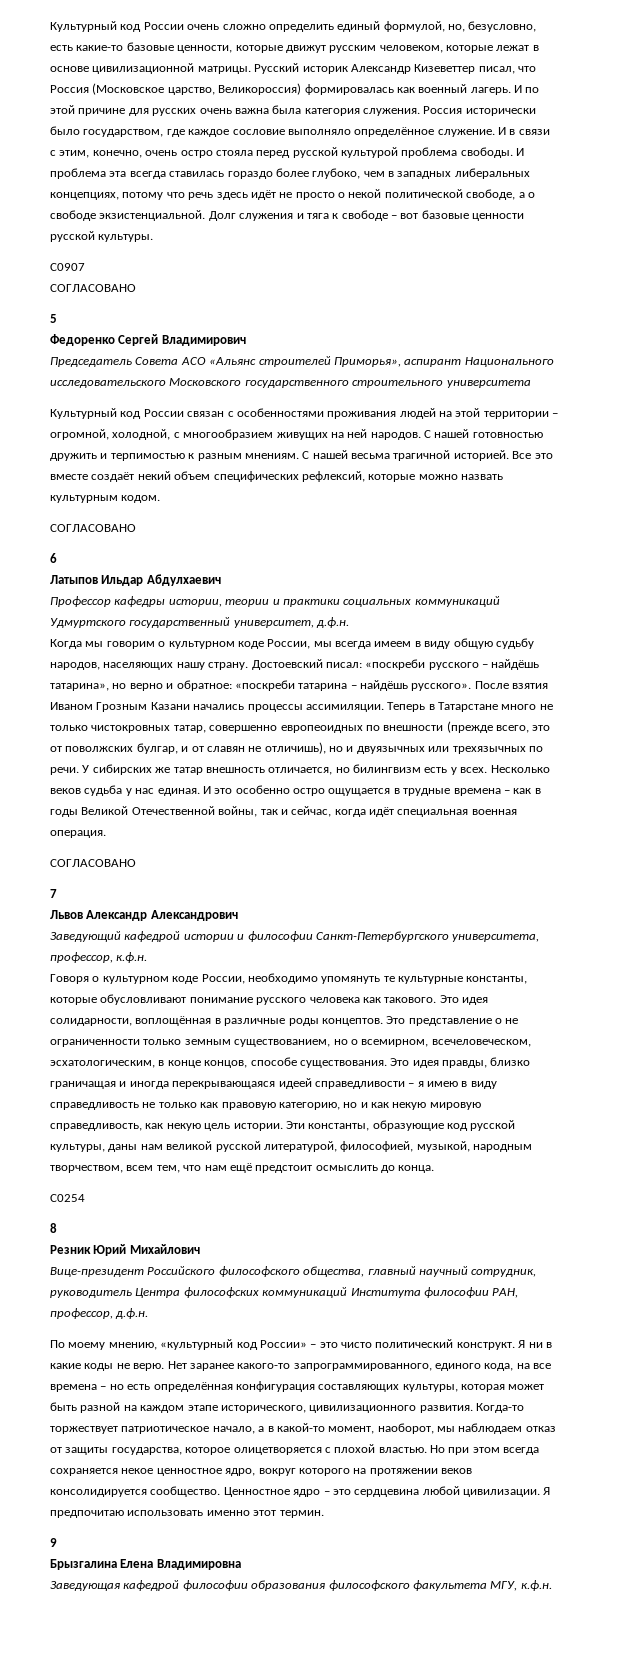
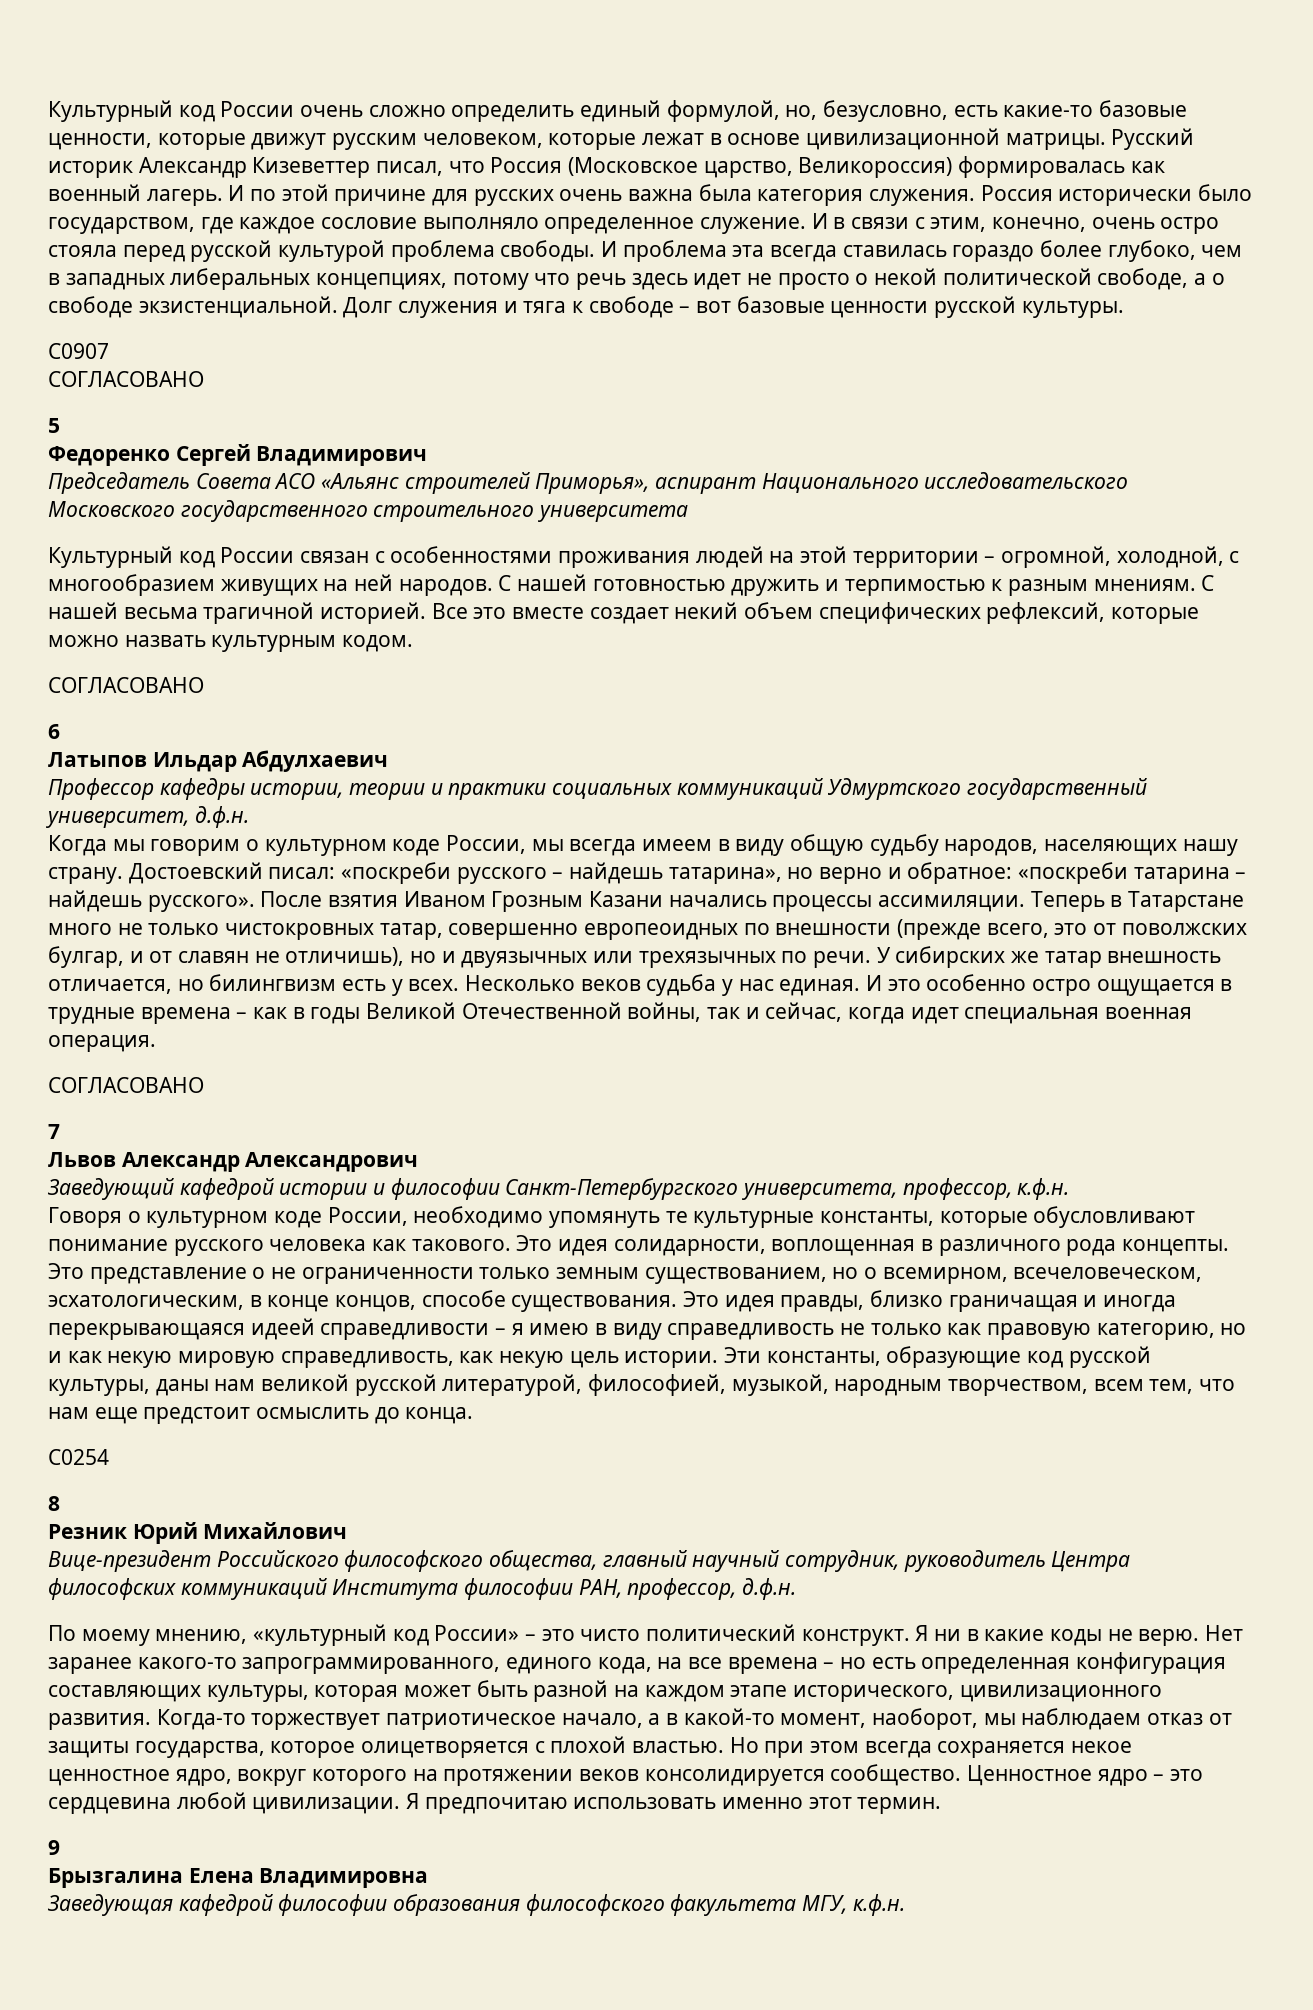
- Россия исторически было государством, где каждое сословие выполняло определённое служение.
+ Россия исторически было государством, где каждое сословие выполняло определенное служение.
- И проблема эта всегда ставилась гораздо более глубоко, чем в западных либеральных концепциях, потому что речь здесь идёт не просто о некой политической свободе, а о свободе экзистенциальной.
+ И проблема эта всегда ставилась гораздо более глубоко, чем в западных либеральных концепциях, потому что речь здесь идет не просто о некой политической свободе, а о свободе экзистенциальной.
- Все это вместе создаёт некий объем специфических рефлексий, которые можно назвать культурным кодом.
+ Все это вместе создает некий объем специфических рефлексий, которые можно назвать культурным кодом.
- Достоевский писал: «поскреби русского – найдёшь татарина», но верно и обратное: «поскреби татарина – найдёшь русского».
+ Достоевский писал: «поскреби русского – найдешь татарина», но верно и обратное: «поскреби татарина – найдешь русского».
- И это особенно остро ощущается в трудные времена – как в годы Великой Отечественной войны, так и сейчас, когда идёт специальная военная операция.
+ И это особенно остро ощущается в трудные времена – как в годы Великой Отечественной войны, так и сейчас, когда идет специальная военная операция.
- Это идея солидарности, воплощённая в различные роды концептов.
+ Это идея солидарности, воплощенная в различного рода концепты.
- Эти константы, образующие код русской культуры, даны нам великой русской литературой, философией, музыкой, народным творчеством, всем тем, что нам ещё предстоит осмыслить до конца.
+ Эти константы, образующие код русской культуры, даны нам великой русской литературой, философией, музыкой, народным творчеством, всем тем, что нам еще предстоит осмыслить до конца.
- Нет заранее какого-то запрограммированного, единого кода, на все времена – но есть определённая конфигурация составляющих культуры, которая может быть разной на каждом этапе исторического, цивилизационного развития.
+ Нет заранее какого-то запрограммированного, единого кода, на все времена – но есть определенная конфигурация составляющих культуры, которая может быть разной на каждом этапе исторического, цивилизационного развития.

